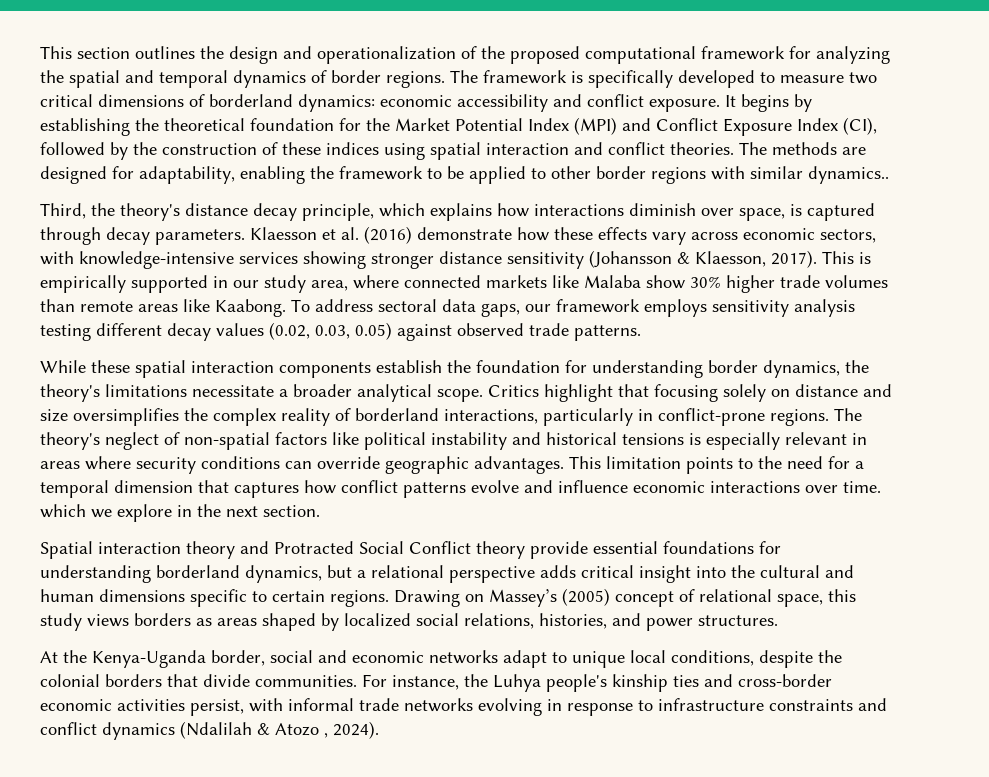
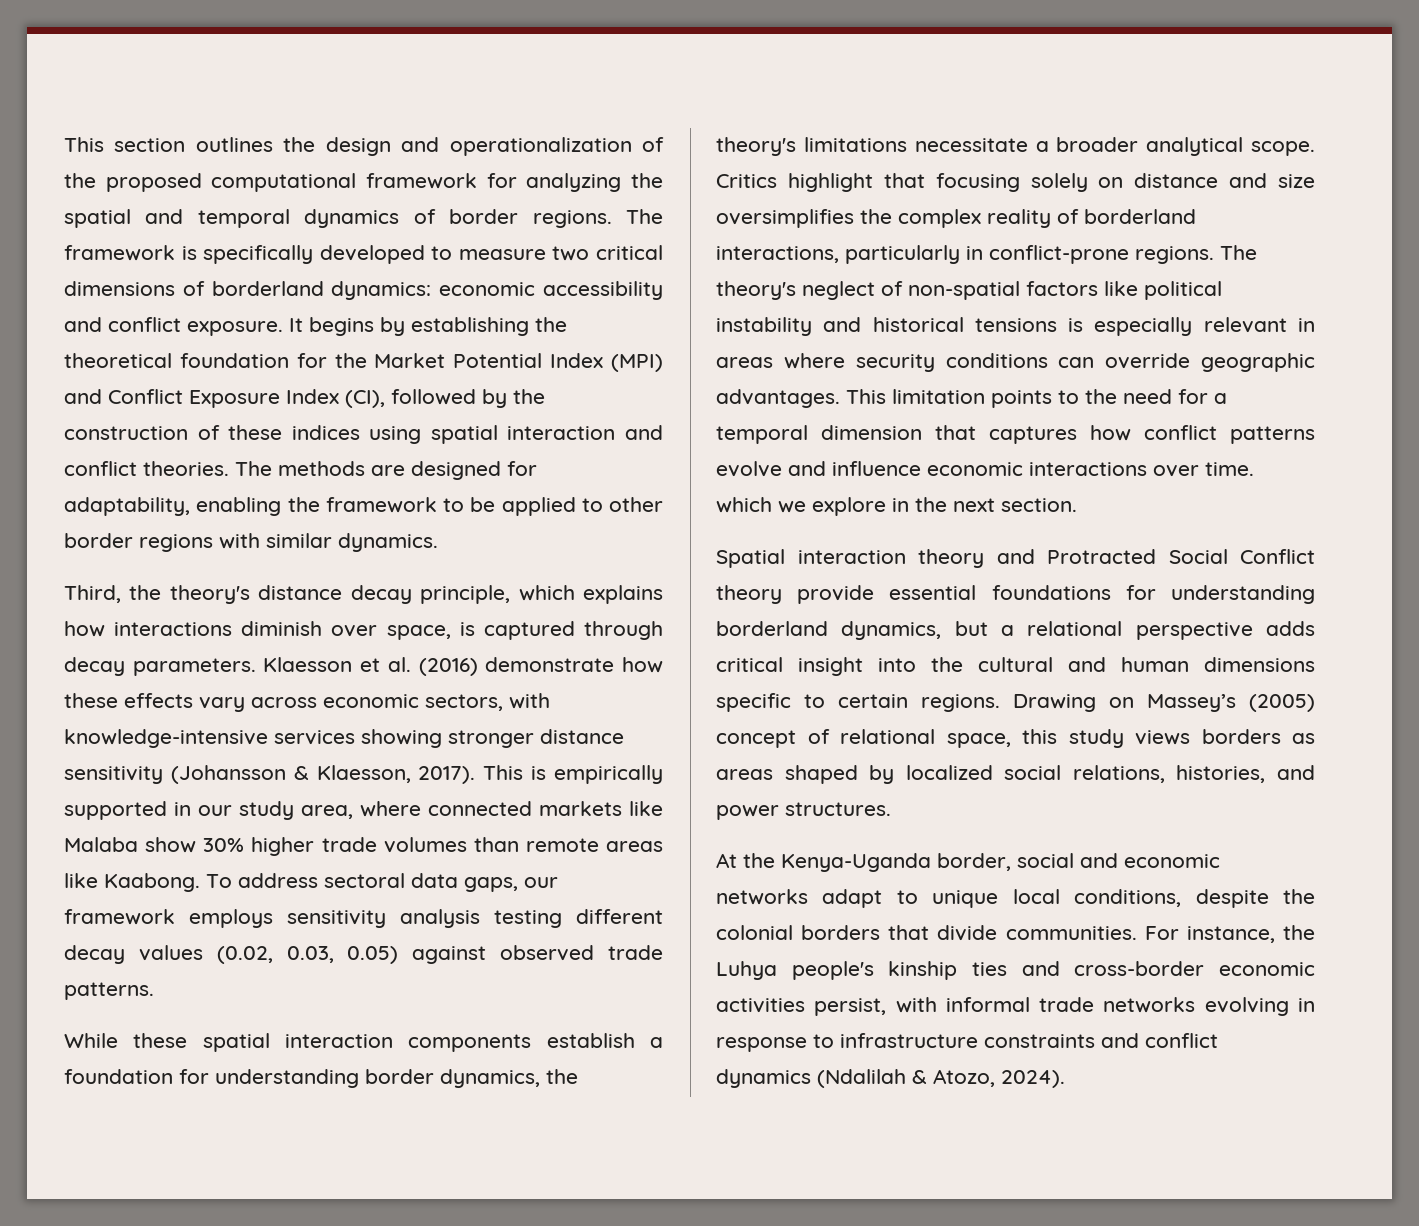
- The methods are designed for adaptability, enabling the framework to be applied to other border regions with similar dynamics..
+ The methods are designed for adaptability, enabling the framework to be applied to other border regions with similar dynamics.
- While these spatial interaction components establish the foundation for understanding border dynamics, the theory's limitations necessitate a broader analytical scope.
+ While these spatial interaction components establish a foundation for understanding border dynamics, the theory's limitations necessitate a broader analytical scope.
- For instance, the Luhya people's kinship ties and cross-border economic activities persist, with informal trade networks evolving in response to infrastructure constraints and conflict dynamics (Ndalilah & Atozo , 2024).
+ For instance, the Luhya people's kinship ties and cross-border economic activities persist, with informal trade networks evolving in response to infrastructure constraints and conflict dynamics (Ndalilah & Atozo, 2024).

